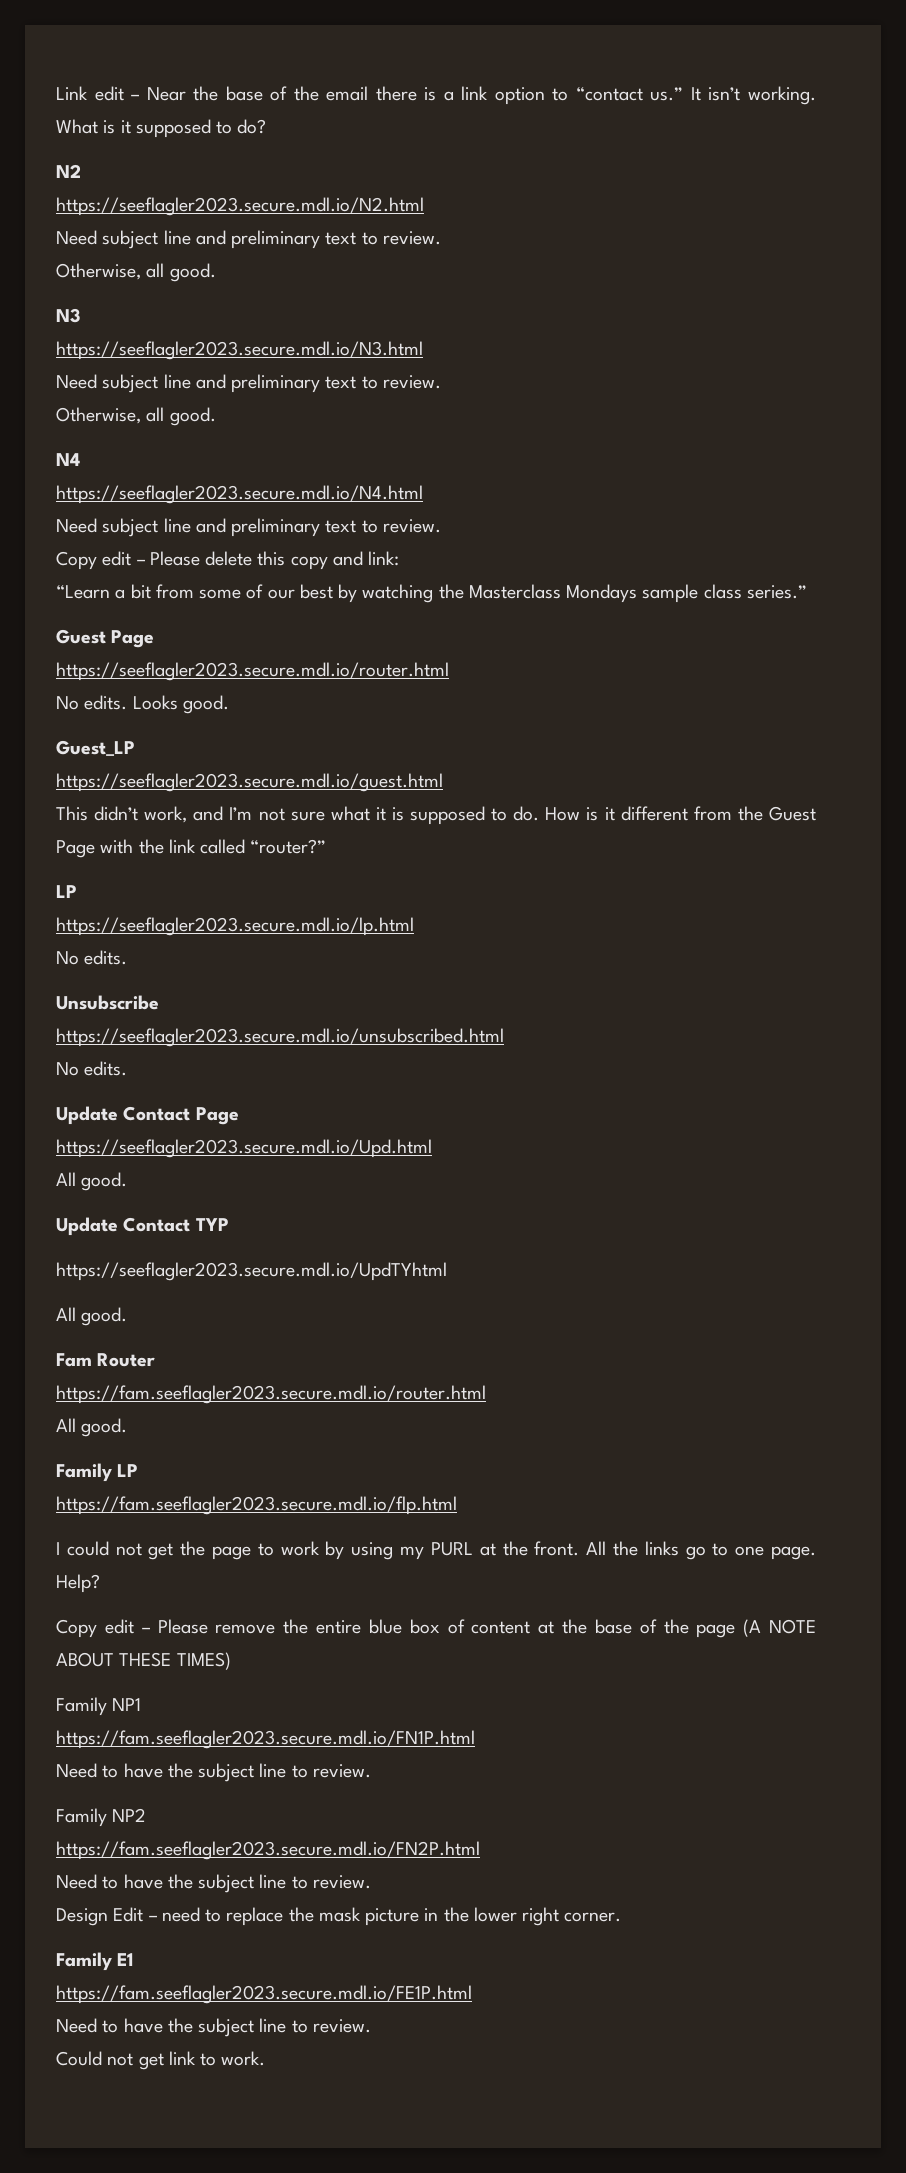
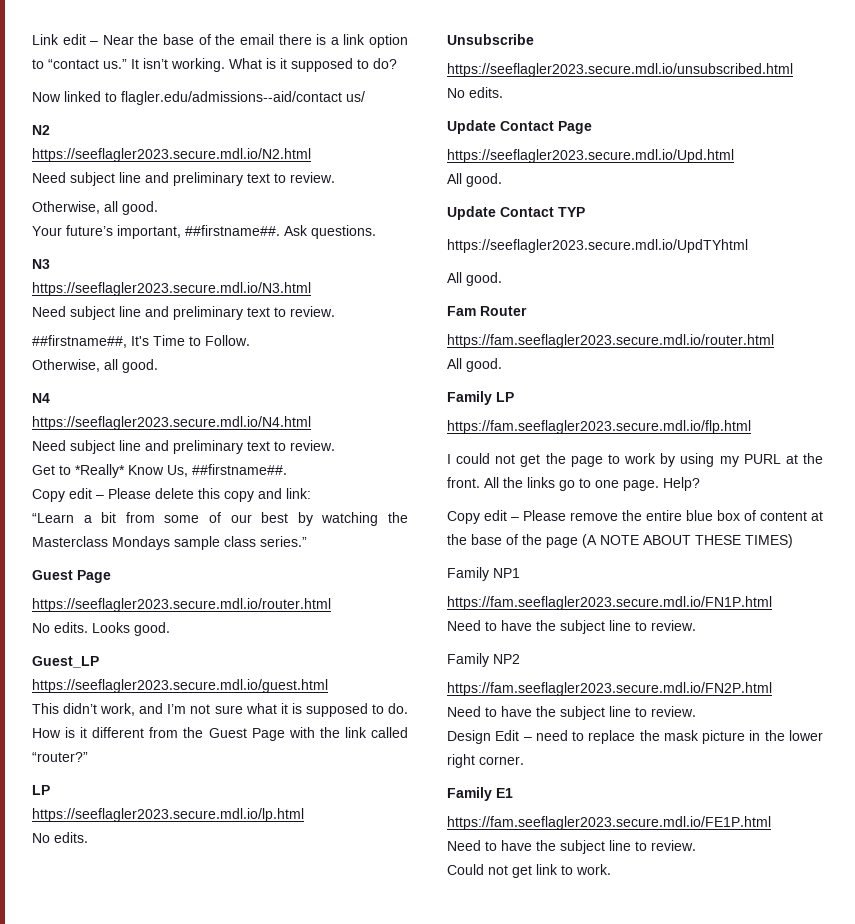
+ Now linked to flagler.edu/admissions--aid/contact us/
+ Your future’s important, ##firstname##. Ask questions.
+ ##firstname##, It's Time to Follow.
+ Get to *Really* Know Us, ##firstname##.

